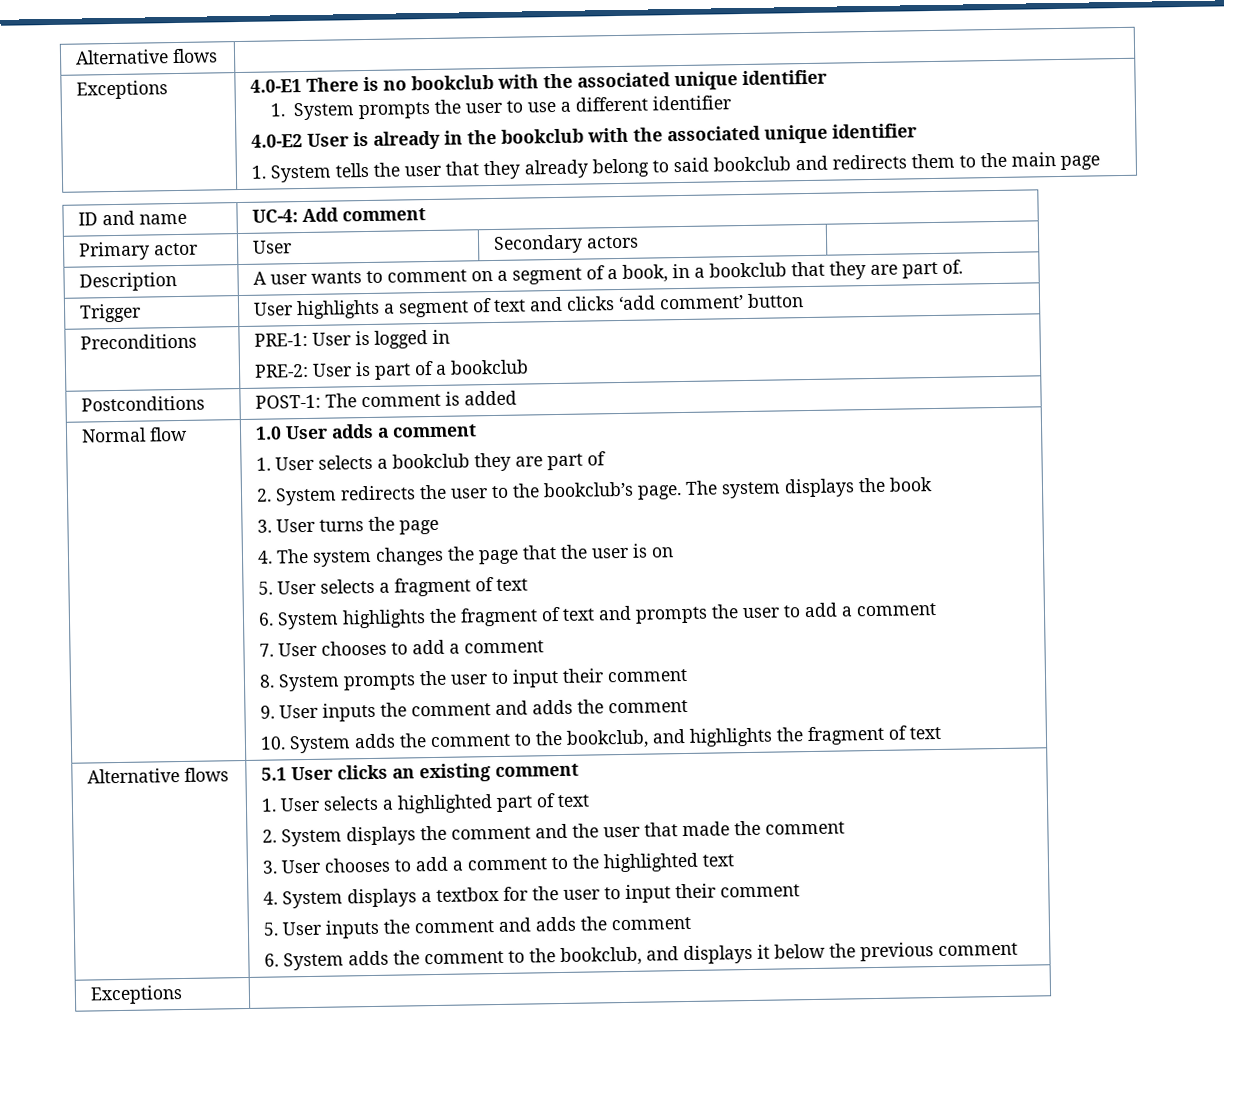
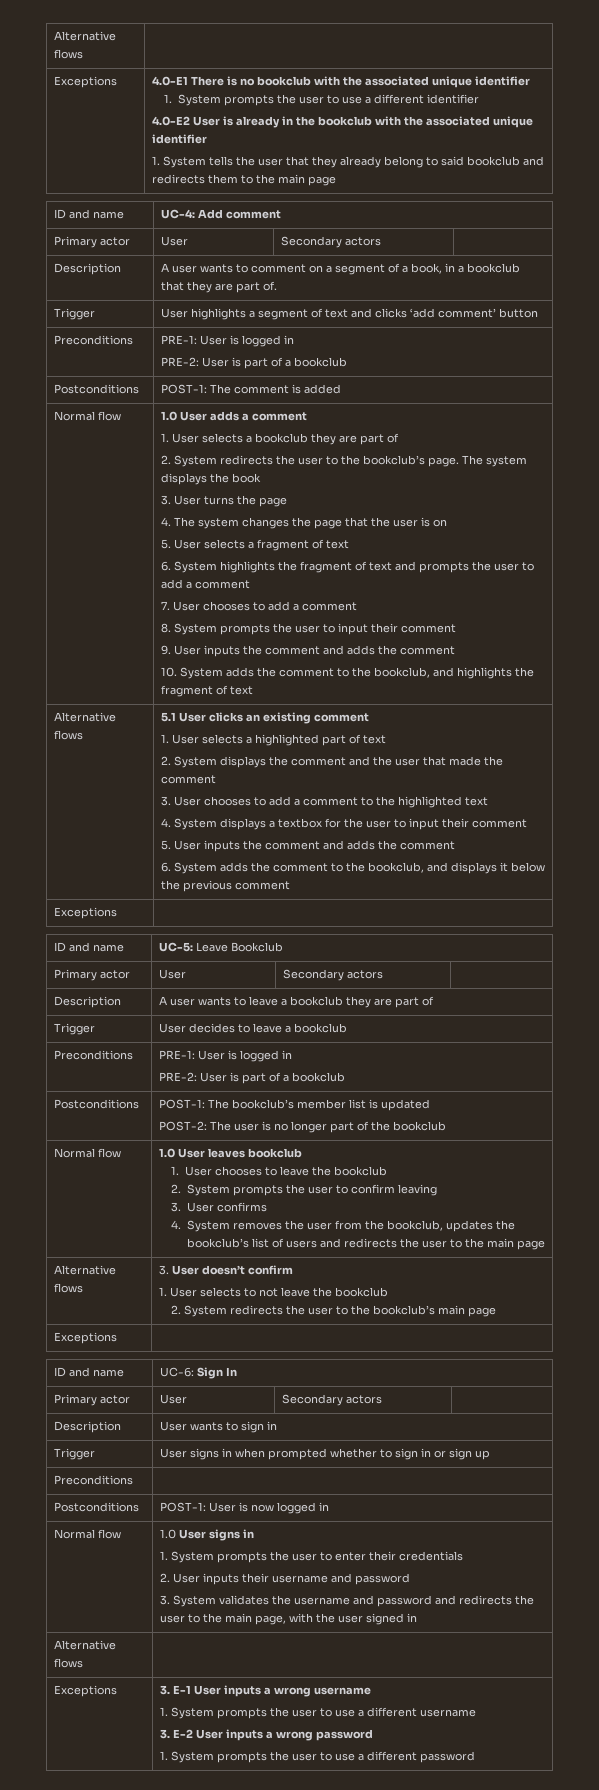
+ ID and name | UC-5: Leave Bookclub
+ Primary actor | User | Secondary actors |
+ Description | A user wants to leave a bookclub they are part of
+ Trigger | User decides to leave a bookclub
+ Preconditions | PRE-1: User is logged in
+ PRE-2: User is part of a bookclub
+ Postconditions | POST-1: The bookclub’s member list is updated
+ POST-2: The user is no longer part of the bookclub
+ Normal flow | 1.0 User leaves bookclub
+ 1. User chooses to leave the bookclub
+ 2. System prompts the user to confirm leaving
+ 3. User confirms
+ 4. System removes the user from the bookclub, updates the bookclub’s list of users and redirects the user to the main page
+ Alternative flows | 3. User doesn’t confirm
+ 1. User selects to not leave the bookclub
+ 2. System redirects the user to the bookclub’s main page
+ Exceptions |
+ ID and name | UC-6: Sign In
+ Primary actor | User | Secondary actors |
+ Description | User wants to sign in
+ Trigger | User signs in when prompted whether to sign in or sign up
+ Preconditions |
+ Postconditions | POST-1: User is now logged in
+ Normal flow | 1.0 User signs in
+ 1. System prompts the user to enter their credentials
+ 2. User inputs their username and password
+ 3. System validates the username and password and redirects the user to the main page, with the user signed in
+ Alternative flows |
+ Exceptions | 3. E-1 User inputs a wrong username
+ 1. System prompts the user to use a different username
+ 3. E-2 User inputs a wrong password
+ 1. System prompts the user to use a different password

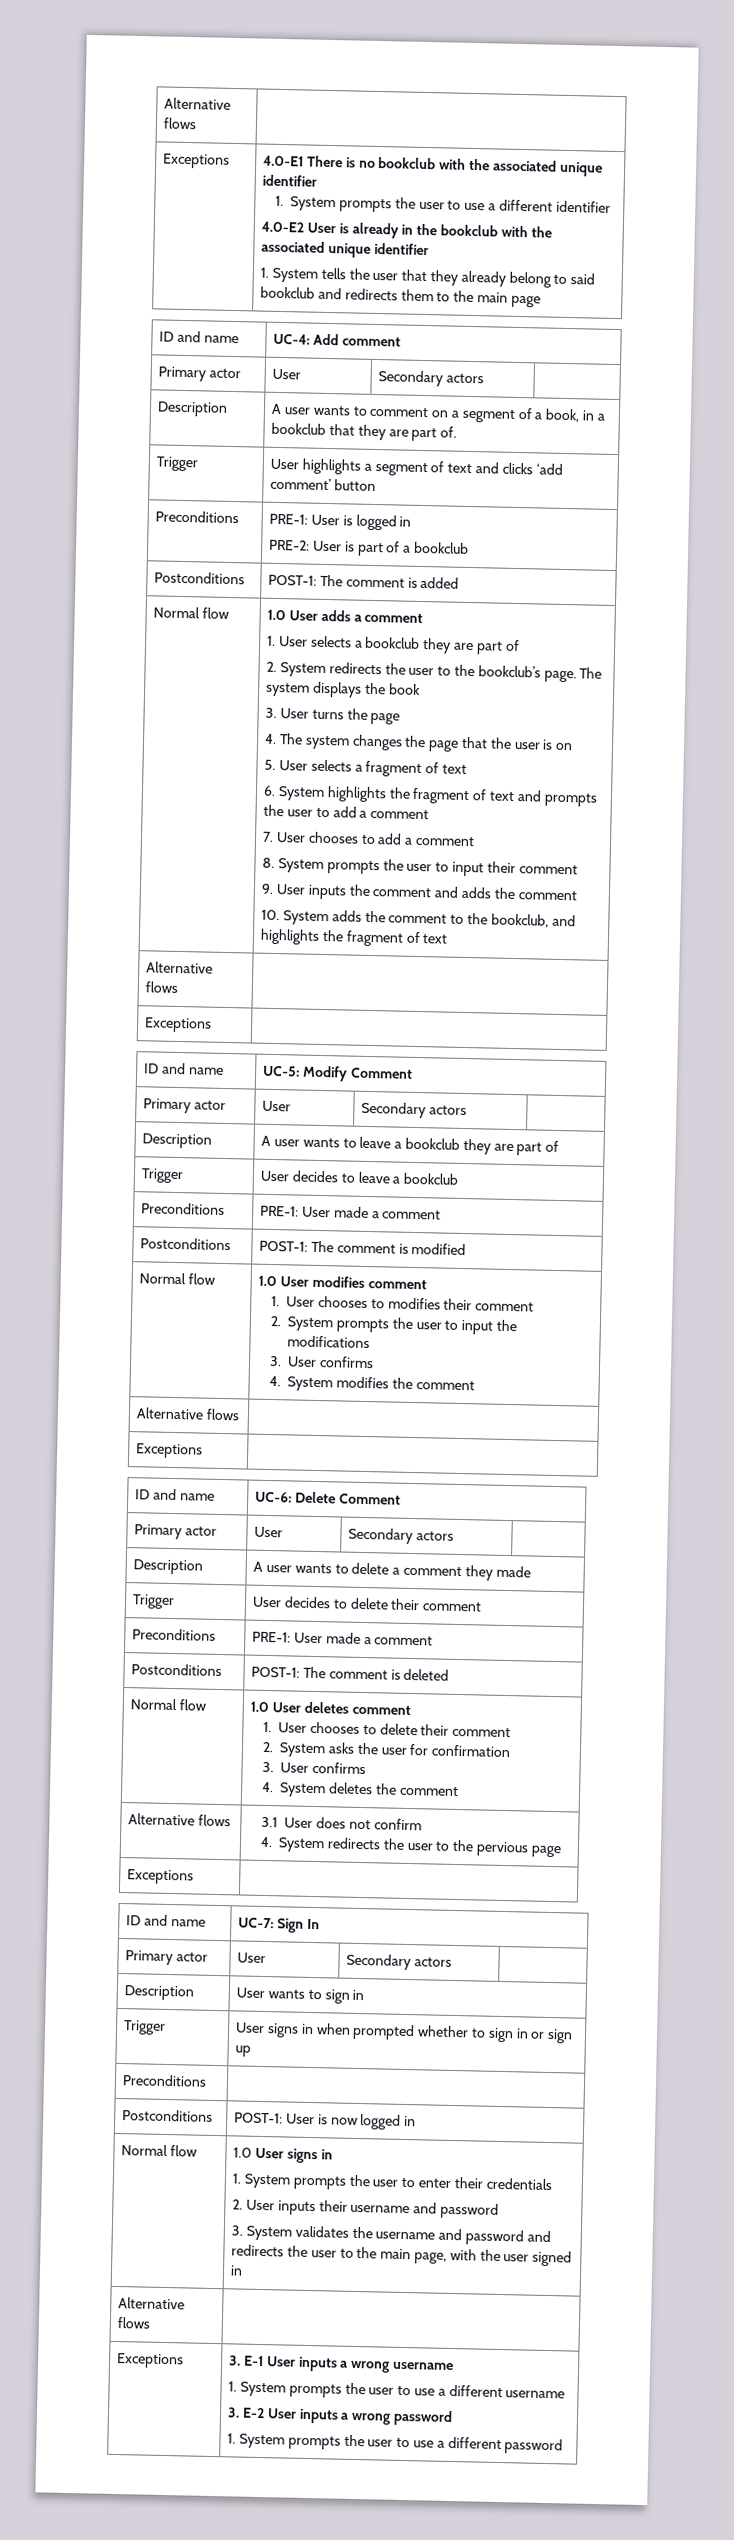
- 5.1 User clicks an existing comment
- 1. User selects a highlighted part of text
- 2. System displays the comment and the user that made the comment
- 3. User chooses to add a comment to the highlighted text
- 4. System displays a textbox for the user to input their comment
- 5. User inputs the comment and adds the comment
- 6. System adds the comment to the bookclub, and displays it below the previous comment
- ID and name | UC-5: Leave Bookclub
+ ID and name | UC-5: Modify Comment
  Trigger | User decides to leave a bookclub
- Preconditions | PRE-1: User is logged in
- PRE-2: User is part of a bookclub
- Postconditions | POST-1: The bookclub’s member list is updated
- POST-2: The user is no longer part of the bookclub
- Normal flow | 1.0 User leaves bookclub
- 1. User chooses to leave the bookclub
- 2. System prompts the user to confirm leaving
+ Preconditions | PRE-1: User made a comment
+ Postconditions | POST-1: The comment is modified
+ Normal flow | 1.0 User modifies comment
+ 1. User chooses to modifies their comment
+ 2. System prompts the user to input the modifications
  3. User confirms
- 4. System removes the user from the bookclub, updates the bookclub’s list of users and redirects the user to the main page
- Alternative flows | 3. User doesn’t confirm
- 1. User selects to not leave the bookclub
- 2. System redirects the user to the bookclub’s main page
+ 4. System modifies the comment
+ Alternative flows |
+ Exceptions |
+ ID and name | UC-6: Delete Comment
+ Primary actor | User | Secondary actors |
+ Description | A user wants to delete a comment they made
+ Trigger | User decides to delete their comment
+ Preconditions | PRE-1: User made a comment
+ Postconditions | POST-1: The comment is deleted
+ Normal flow | 1.0 User deletes comment
+ 1. User chooses to delete their comment
+ 2. System asks the user for confirmation
+ 3. User confirms
+ 4. System deletes the comment
+ Alternative flows | 3.1 User does not confirm
+ 4. System redirects the user to the pervious page
- ID and name | UC-6: Sign In
+ ID and name | UC-7: Sign In

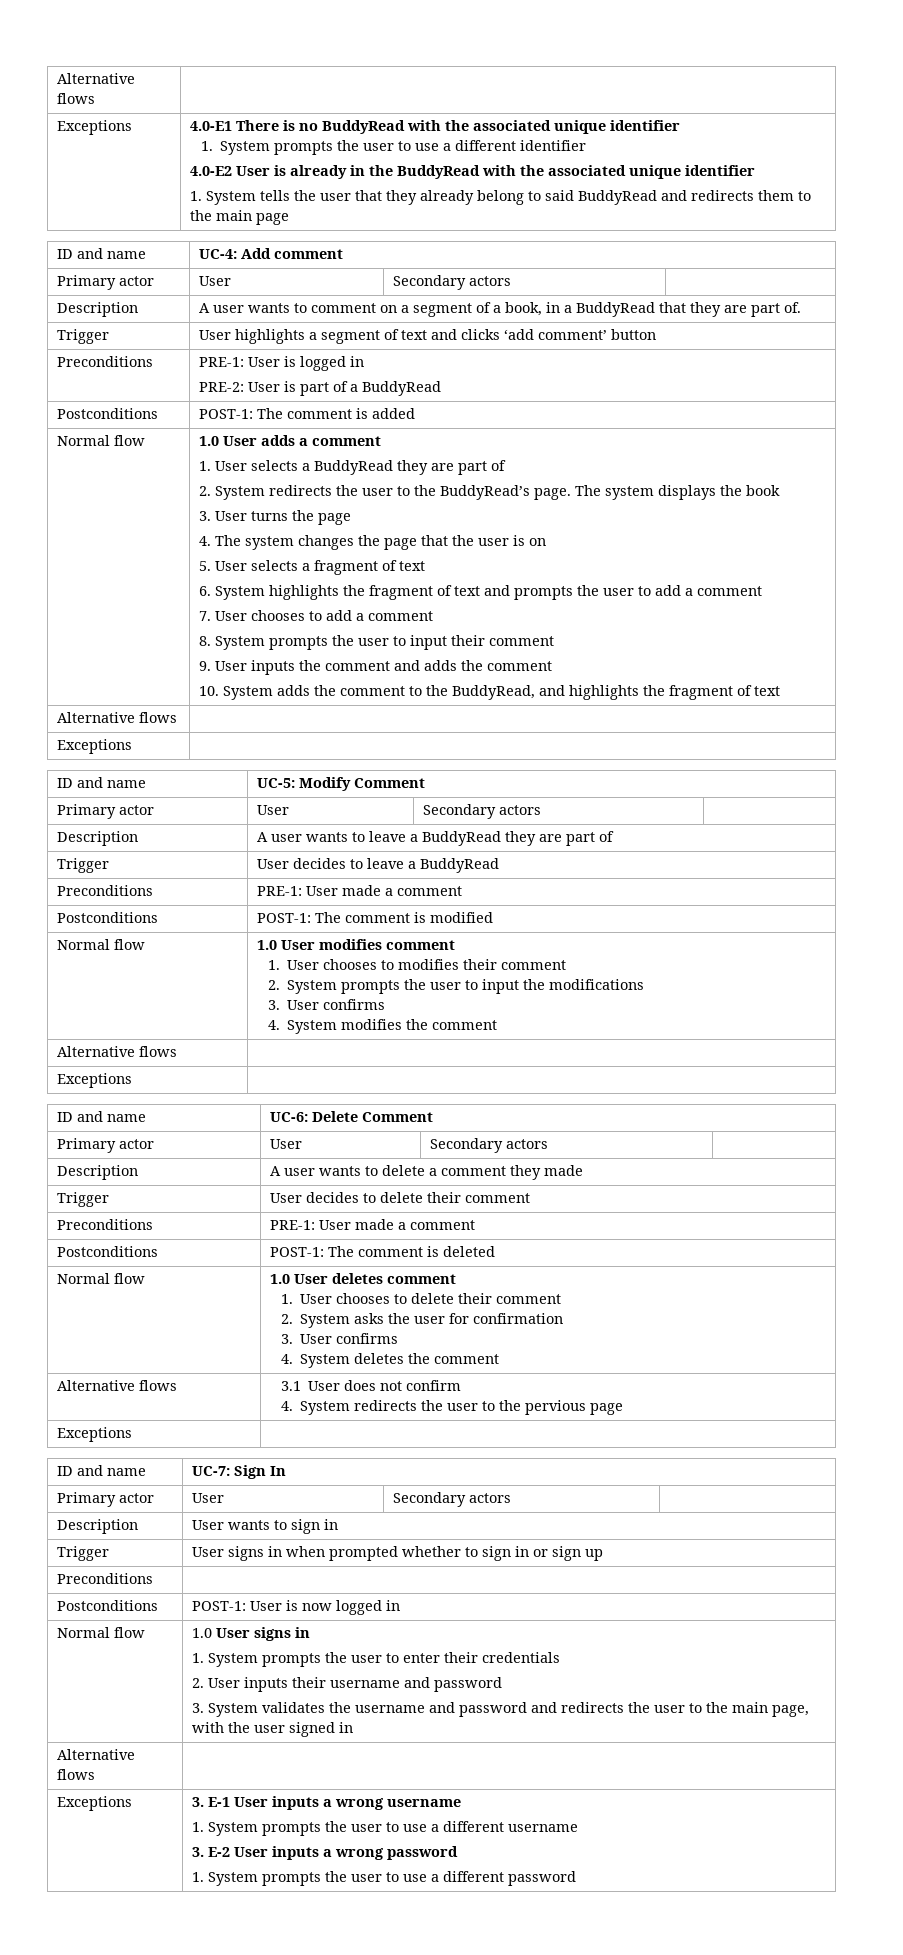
- 4.0-E1 There is no bookclub with the associated unique identifier
+ 4.0-E1 There is no BuddyRead with the associated unique identifier
- 4.0-E2 User is already in the bookclub with the associated unique identifier
+ 4.0-E2 User is already in the BuddyRead with the associated unique identifier
- 1. System tells the user that they already belong to said bookclub and redirects them to the main page
+ 1. System tells the user that they already belong to said BuddyRead and redirects them to the main page
- Description | A user wants to comment on a segment of a book, in a bookclub that they are part of.
+ Description | A user wants to comment on a segment of a book, in a BuddyRead that they are part of.
  Preconditions | PRE-1: User is logged in
- PRE-2: User is part of a bookclub
+ PRE-2: User is part of a BuddyRead
- 1. User selects a bookclub they are part of
+ 1. User selects a BuddyRead they are part of
- 2. System redirects the user to the bookclub’s page.
+ 2. System redirects the user to the BuddyRead’s page.
- 10. System adds the comment to the bookclub, and highlights the fragment of text
+ 10. System adds the comment to the BuddyRead, and highlights the fragment of text
- Description | A user wants to leave a bookclub they are part of
+ Description | A user wants to leave a BuddyRead they are part of
- Trigger | User decides to leave a bookclub
+ Trigger | User decides to leave a BuddyRead

